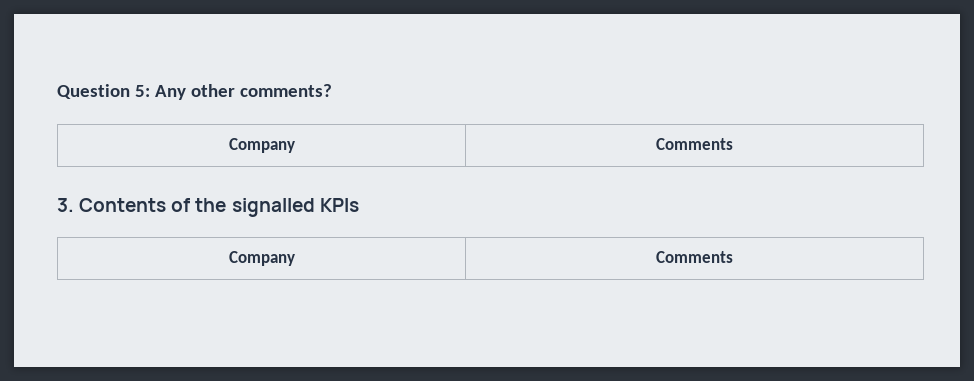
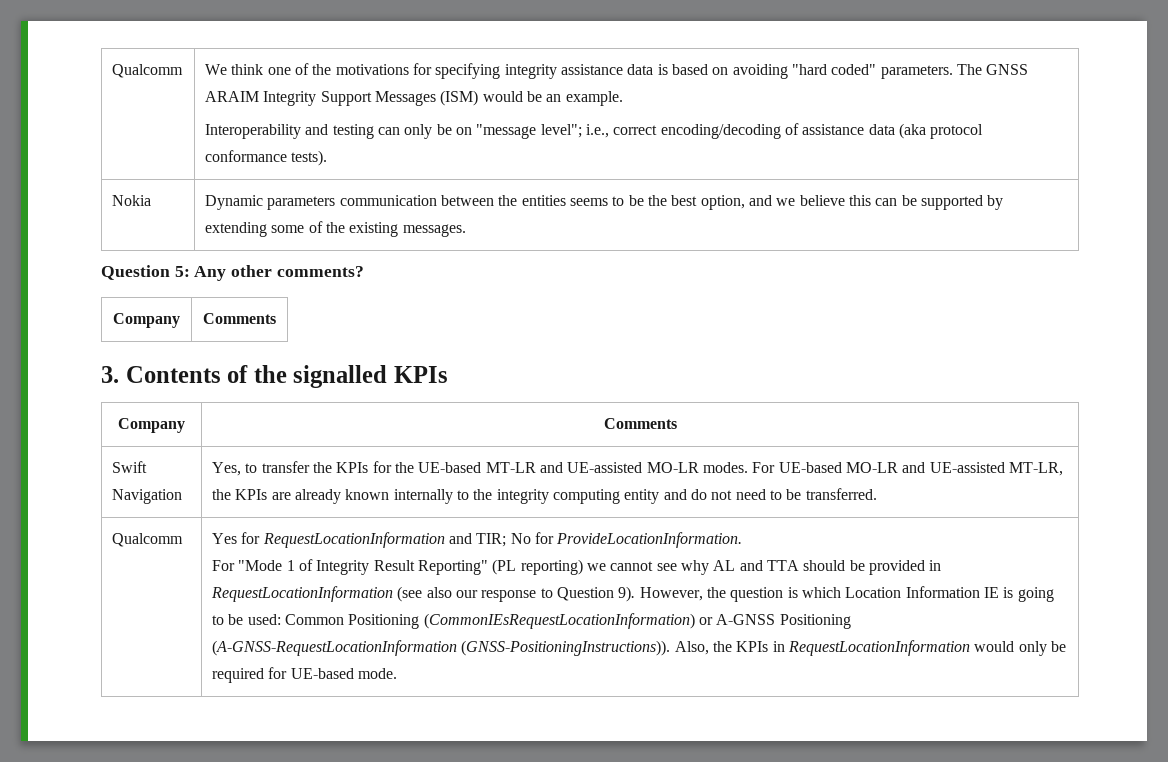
+ Qualcomm | We think one of the motivations for specifying integrity assistance data is based on avoiding "hard coded" parameters. The GNSS ARAIM Integrity Support Messages (ISM) would be an example.
+ Interoperability and testing can only be on "message level"; i.e., correct encoding/decoding of assistance data (aka protocol conformance tests).
+ Nokia | Dynamic parameters communication between the entities seems to be the best option, and we believe this can be supported by extending some of the existing messages.
+ Swift Navigation | Yes, to transfer the KPIs for the UE-based MT-LR and UE-assisted MO-LR modes. For UE-based MO-LR and UE-assisted MT-LR, the KPIs are already known internally to the integrity computing entity and do not need to be transferred.
+ Qualcomm | Yes for RequestLocationInformation and TIR; No for ProvideLocationInformation.
+ For "Mode 1 of Integrity Result Reporting" (PL reporting) we cannot see why AL and TTA should be provided in RequestLocationInformation (see also our response to Question 9). However, the question is which Location Information IE is going to be used: Common Positioning (CommonIEsRequestLocationInformation) or A-GNSS Positioning (A-GNSS-RequestLocationInformation (GNSS-PositioningInstructions)). Also, the KPIs in RequestLocationInformation would only be required for UE-based mode.

